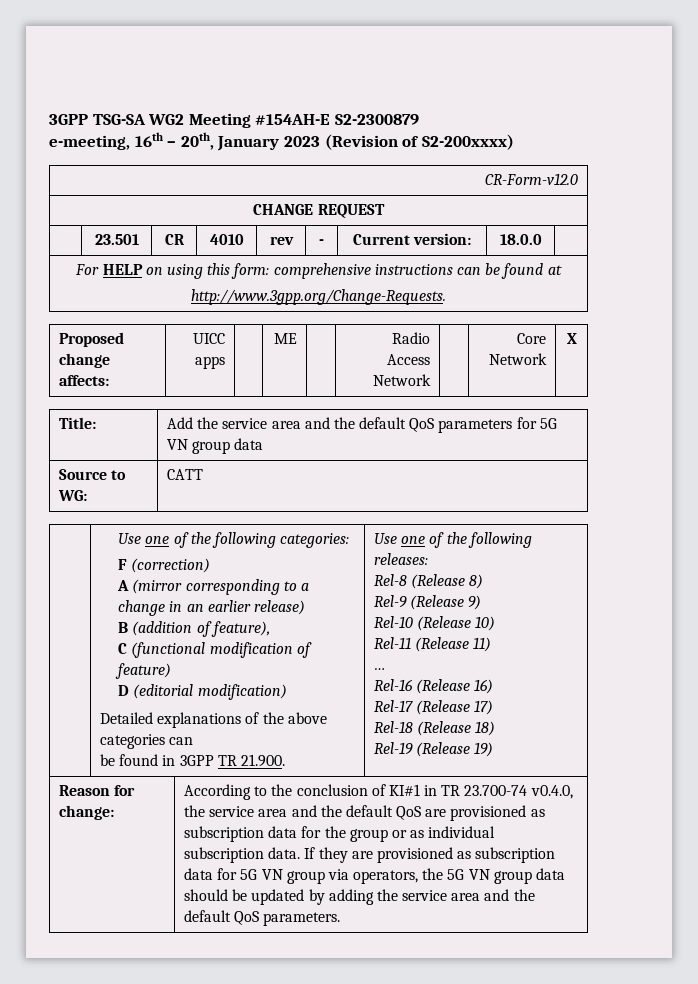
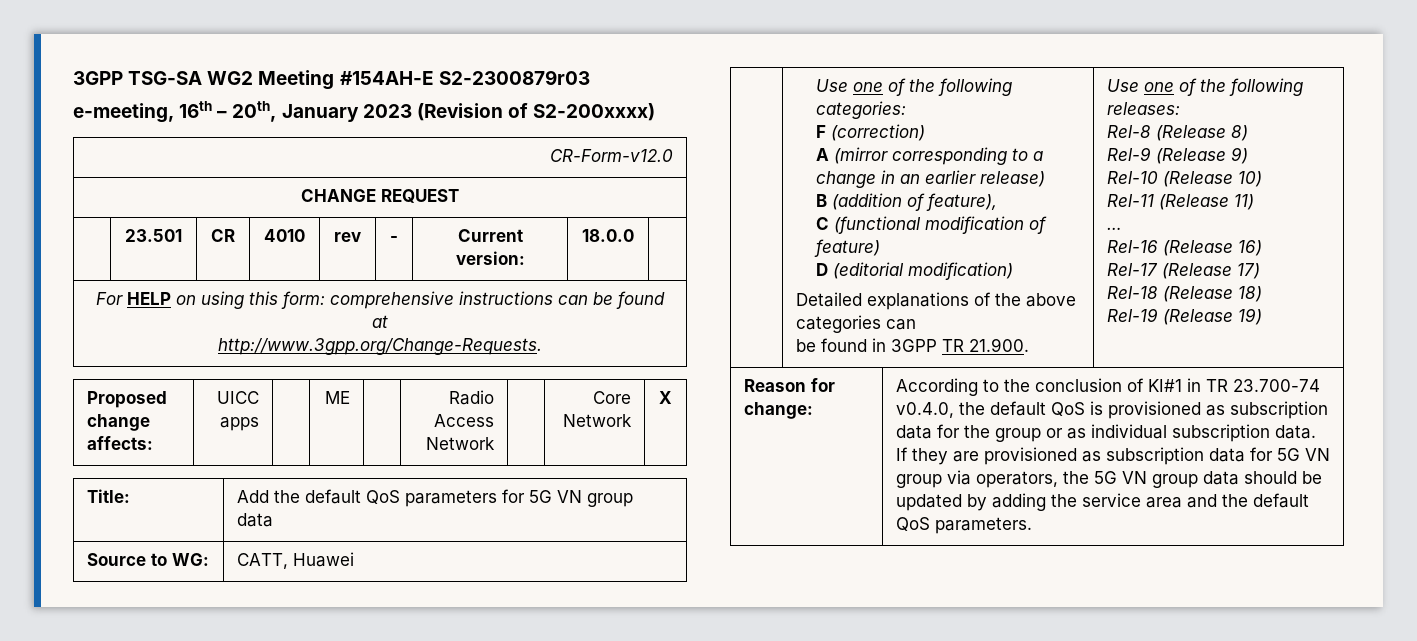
- 3GPP TSG-SA WG2 Meeting #154AH-E S2-2300879
+ 3GPP TSG-SA WG2 Meeting #154AH-E S2-2300879r03
- Title: | Add the service area and the default QoS parameters for 5G VN group data
+ Title: | Add the default QoS parameters for 5G VN group data
- Source to WG: | CATT
+ Source to WG: | CATT, Huawei
- According to the conclusion of KI#1 in TR 23.700-74 v0.4.0, the service area and the default QoS are provisioned as subscription data for the group or as individual subscription data.
+ According to the conclusion of KI#1 in TR 23.700-74 v0.4.0, the default QoS is provisioned as subscription data for the group or as individual subscription data.

